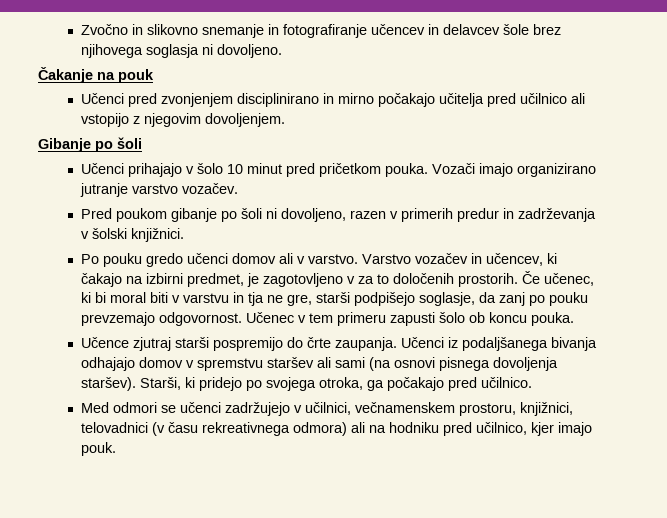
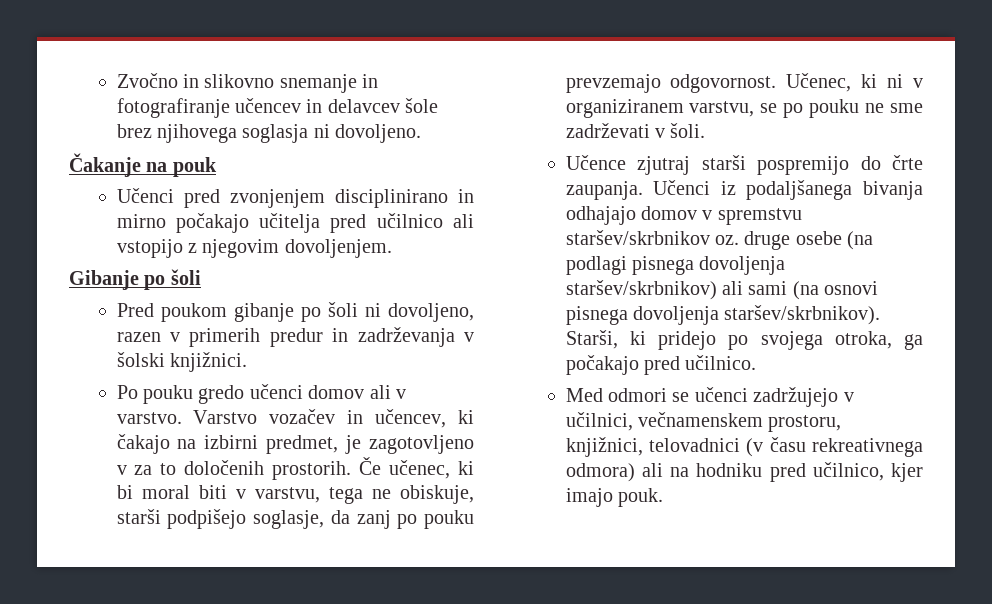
- Učenci prihajajo v šolo 10 minut pred pričetkom pouka. Vozači imajo organizirano jutranje varstvo vozačev.
- Če učenec, ki bi moral biti v varstvu in tja ne gre, starši podpišejo soglasje, da zanj po pouku prevzemajo odgovornost.
+ Če učenec, ki bi moral biti v varstvu, tega ne obiskuje, starši podpišejo soglasje, da zanj po pouku prevzemajo odgovornost.
- Učenec v tem primeru zapusti šolo ob koncu pouka.
+ Učenec, ki ni v organiziranem varstvu, se po pouku ne sme zadrževati v šoli.
- Učenci iz podaljšanega bivanja odhajajo domov v spremstvu staršev ali sami (na osnovi pisnega dovoljenja staršev).
+ Učenci iz podaljšanega bivanja odhajajo domov v spremstvu staršev/skrbnikov oz. druge osebe (na podlagi pisnega dovoljenja staršev/skrbnikov) ali sami (na osnovi pisnega dovoljenja staršev/skrbnikov).

